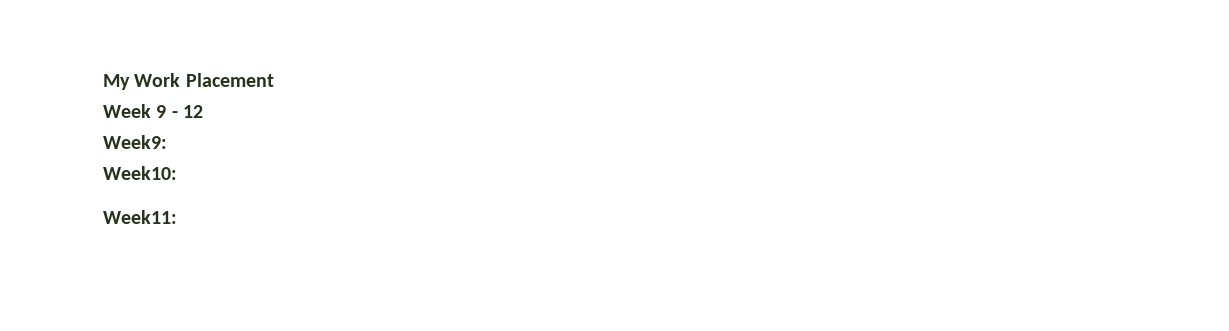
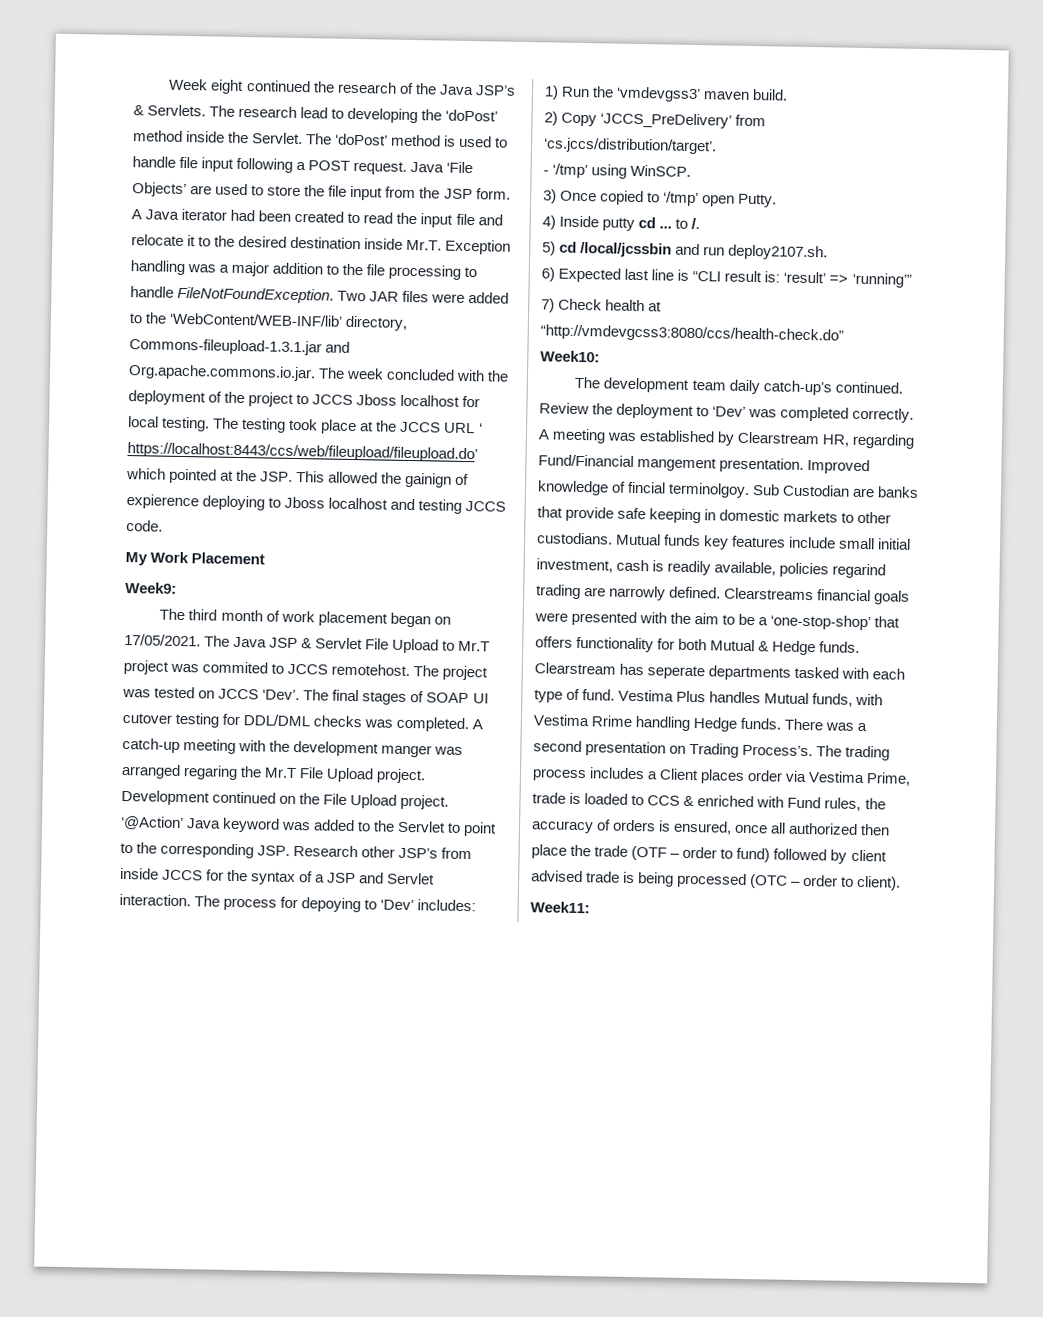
+ Week eight continued the research of the Java JSP’s & Servlets. The research lead to developing the ‘doPost’ method inside the Servlet. The ‘doPost’ method is used to handle file input following a POST request. Java ‘File Objects’ are used to store the file input from the JSP form. A Java iterator had been created to read the input file and relocate it to the desired destination inside Mr.T. Exception handling was a major addition to the file processing to handle FileNotFoundException. Two JAR files were added to the ‘WebContent/WEB-INF/lib’ directory, Commons-fileupload-1.3.1.jar and Org.apache.commons.io.jar. The week concluded with the deployment of the project to JCCS Jboss localhost for local testing. The testing took place at the JCCS URL ‘ https://localhost:8443/ccs/web/fileupload/fileupload.do’ which pointed at the JSP. This allowed the gainign of expierence deploying to Jboss localhost and testing JCCS code.
  My Work Placement
- Week 9 - 12
  Week9:
+ The third month of work placement began on 17/05/2021. The Java JSP & Servlet File Upload to Mr.T project was commited to JCCS remotehost. The project was tested on JCCS ‘Dev’. The final stages of SOAP UI cutover testing for DDL/DML checks was completed. A catch-up meeting with the development manger was arranged regaring the Mr.T File Upload project. Development continued on the File Upload project. ‘@Action’ Java keyword was added to the Servlet to point to the corresponding JSP. Research other JSP’s from inside JCCS for the syntax of a JSP and Servlet interaction. The process for depoying to ‘Dev’ includes:
+ 1) Run the ‘vmdevgss3’ maven build.
+ 2) Copy ‘JCCS_PreDelivery’ from ‘cs.jccs/distribution/target’.
+ - ‘/tmp’ using WinSCP.
+ 3) Once copied to ‘/tmp’ open Putty.
+ 4) Inside putty cd ... to /.
+ 5) cd /local/jcssbin and run deploy2107.sh.
+ 6) Expected last line is “CLI result is: ‘result’ => ‘running’”
+ 7) Check health at “http://vmdevgcss3:8080/ccs/health-check.do”
  Week10:
+ The development team daily catch-up’s continued. Review the deployment to ‘Dev’ was completed correctly. A meeting was established by Clearstream HR, regarding Fund/Financial mangement presentation. Improved knowledge of fincial terminolgoy. Sub Custodian are banks that provide safe keeping in domestic markets to other custodians. Mutual funds key features include small initial investment, cash is readily available, policies regarind trading are narrowly defined. Clearstreams financial goals were presented with the aim to be a ‘one-stop-shop’ that offers functionality for both Mutual & Hedge funds. Clearstream has seperate departments tasked with each type of fund. Vestima Plus handles Mutual funds, with Vestima Rrime handling Hedge funds. There was a second presentation on Trading Process’s. The trading process includes a Client places order via Vestima Prime, trade is loaded to CCS & enriched with Fund rules, the accuracy of orders is ensured, once all authorized then place the trade (OTF – order to fund) followed by client advised trade is being processed (OTC – order to client).

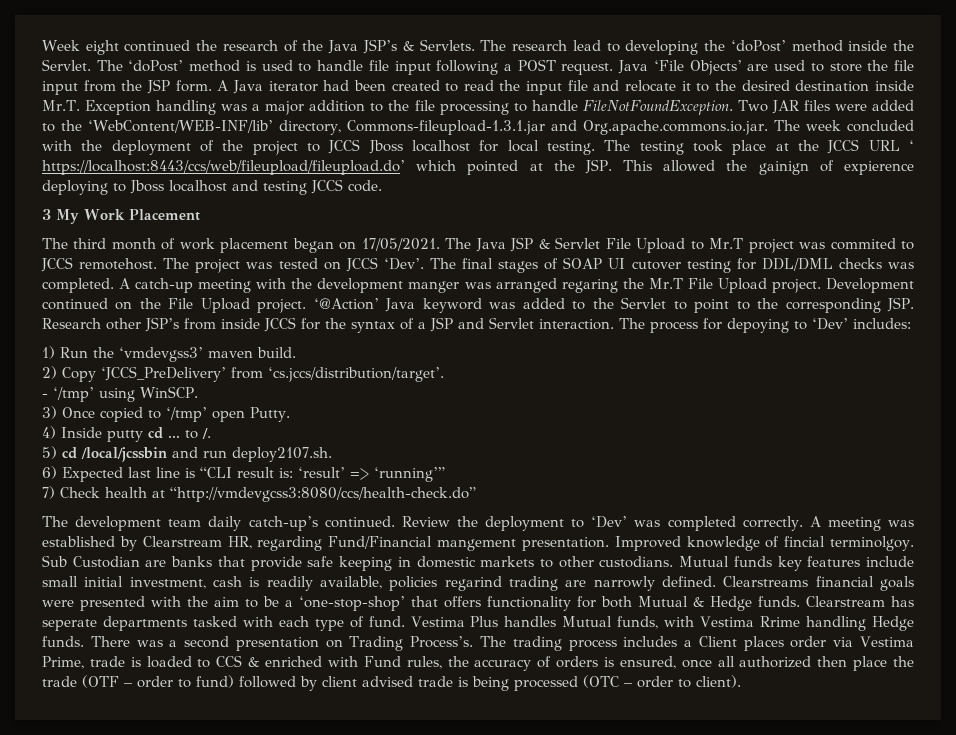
- My Work Placement
+ 3 My Work Placement
- Week9:
- Week10:
- Week11:

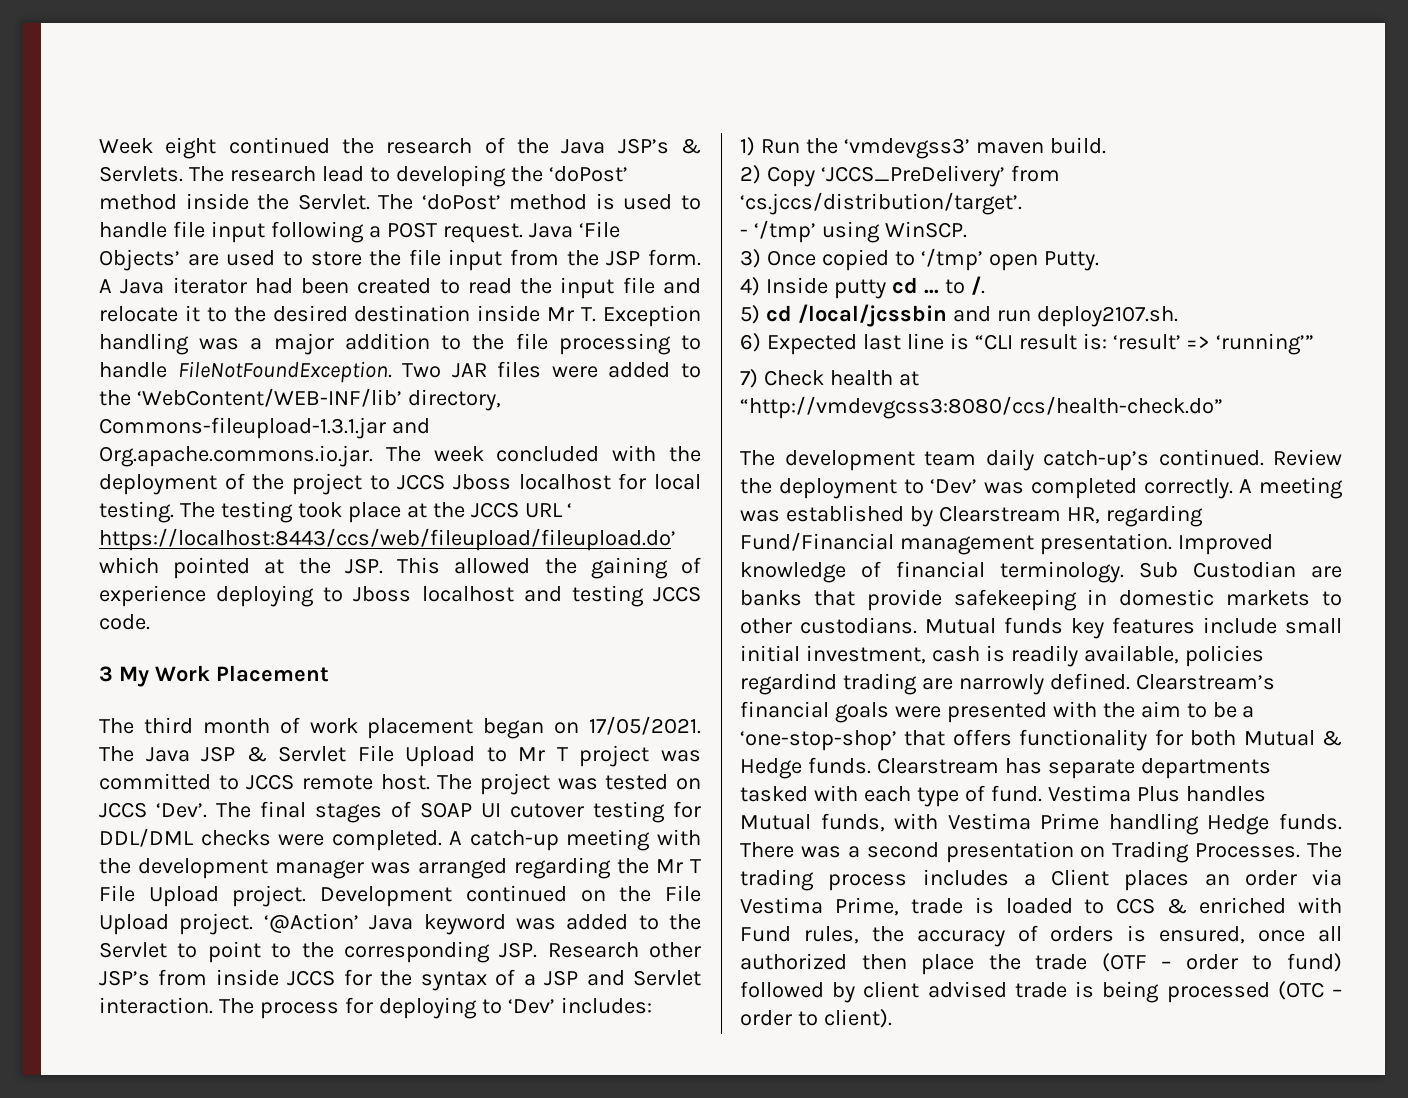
- A Java iterator had been created to read the input file and relocate it to the desired destination inside Mr.T. Exception handling was a major addition to the file processing to handle FileNotFoundException.
+ A Java iterator had been created to read the input file and relocate it to the desired destination inside Mr T. Exception handling was a major addition to the file processing to handle FileNotFoundException.
- The testing took place at the JCCS URL ‘ https://localhost:8443/ccs/web/fileupload/fileupload.do’ which pointed at the JSP. This allowed the gainign of expierence deploying to Jboss localhost and testing JCCS code.
+ The testing took place at the JCCS URL ‘ https://localhost:8443/ccs/web/fileupload/fileupload.do’ which pointed at the JSP. This allowed the gaining of experience deploying to Jboss localhost and testing JCCS code.
- The Java JSP & Servlet File Upload to Mr.T project was commited to JCCS remotehost.
+ The Java JSP & Servlet File Upload to Mr T project was committed to JCCS remote host.
- The final stages of SOAP UI cutover testing for DDL/DML checks was completed.
+ The final stages of SOAP UI cutover testing for DDL/DML checks were completed.
- A catch-up meeting with the development manger was arranged regaring the Mr.T File Upload project.
+ A catch-up meeting with the development manager was arranged regarding the Mr T File Upload project.
- The process for depoying to ‘Dev’ includes:
+ The process for deploying to ‘Dev’ includes:
- A meeting was established by Clearstream HR, regarding Fund/Financial mangement presentation.
+ A meeting was established by Clearstream HR, regarding Fund/Financial management presentation.
- Improved knowledge of fincial terminolgoy.
+ Improved knowledge of financial terminology.
- Sub Custodian are banks that provide safe keeping in domestic markets to other custodians.
+ Sub Custodian are banks that provide safekeeping in domestic markets to other custodians.
- Mutual funds key features include small initial investment, cash is readily available, policies regarind trading are narrowly defined.
+ Mutual funds key features include small initial investment, cash is readily available, policies regardind trading are narrowly defined.
- Clearstreams financial goals were presented with the aim to be a ‘one-stop-shop’ that offers functionality for both Mutual & Hedge funds.
+ Clearstream’s financial goals were presented with the aim to be a ‘one-stop-shop’ that offers functionality for both Mutual & Hedge funds.
- Clearstream has seperate departments tasked with each type of fund.
+ Clearstream has separate departments tasked with each type of fund.
- Vestima Plus handles Mutual funds, with Vestima Rrime handling Hedge funds.
+ Vestima Plus handles Mutual funds, with Vestima Prime handling Hedge funds.
- There was a second presentation on Trading Process’s.
+ There was a second presentation on Trading Processes.
- The trading process includes a Client places order via Vestima Prime, trade is loaded to CCS & enriched with Fund rules, the accuracy of orders is ensured, once all authorized then place the trade (OTF – order to fund) followed by client advised trade is being processed (OTC – order to client).
+ The trading process includes a Client places an order via Vestima Prime, trade is loaded to CCS & enriched with Fund rules, the accuracy of orders is ensured, once all authorized then place the trade (OTF – order to fund) followed by client advised trade is being processed (OTC – order to client).

